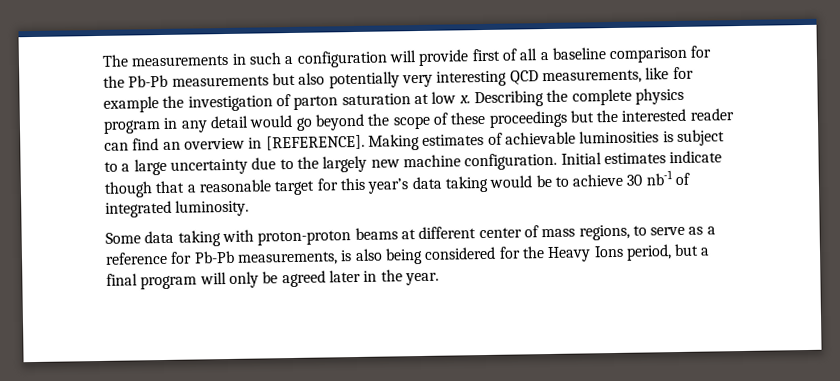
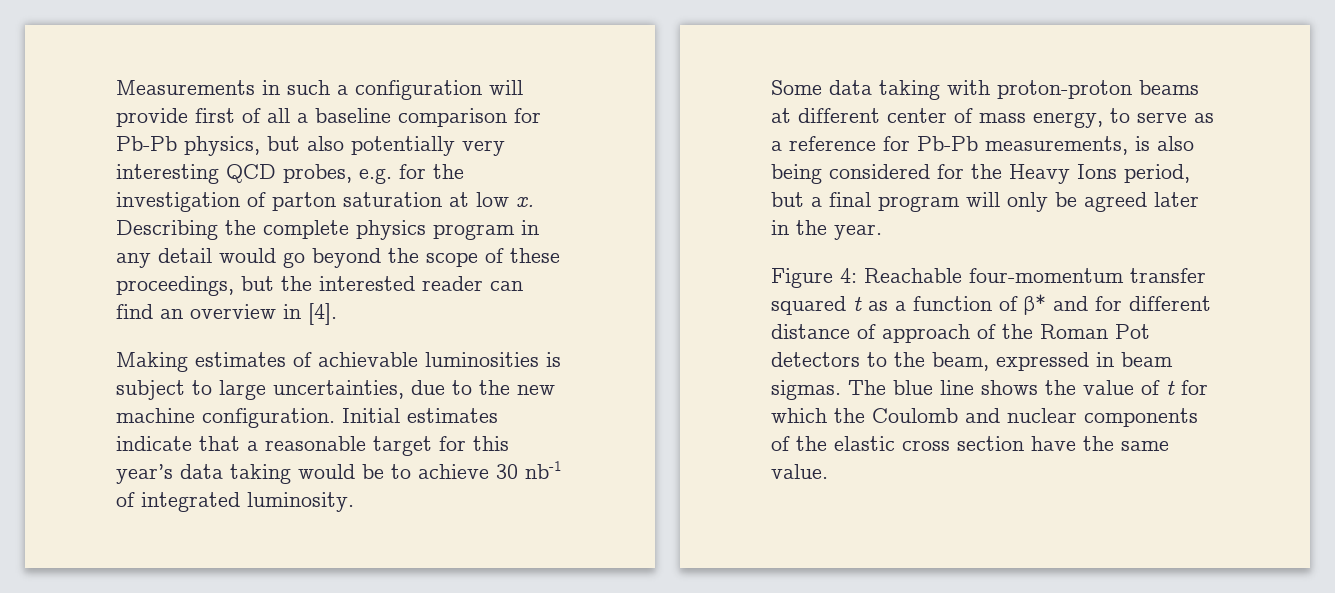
- The measurements in such a configuration will provide first of all a baseline comparison for the Pb-Pb measurements but also potentially very interesting QCD measurements, like for example the investigation of parton saturation at low x.
+ Measurements in such a configuration will provide first of all a baseline comparison for Pb-Pb physics, but also potentially very interesting QCD probes, e.g. for the investigation of parton saturation at low x.
- Describing the complete physics program in any detail would go beyond the scope of these proceedings but the interested reader can find an overview in [REFERENCE]. Making estimates of achievable luminosities is subject to a large uncertainty due to the largely new machine configuration.
+ Describing the complete physics program in any detail would go beyond the scope of these proceedings, but the interested reader can find an overview in [4].
+ Making estimates of achievable luminosities is subject to large uncertainties, due to the new machine configuration.
- Initial estimates indicate though that a reasonable target for this year’s data taking would be to achieve 30 nb-1 of integrated luminosity.
+ Initial estimates indicate that a reasonable target for this year’s data taking would be to achieve 30 nb-1 of integrated luminosity.
- Some data taking with proton-proton beams at different center of mass regions, to serve as a reference for Pb-Pb measurements, is also being considered for the Heavy Ions period, but a final program will only be agreed later in the year.
+ Some data taking with proton-proton beams at different center of mass energy, to serve as a reference for Pb-Pb measurements, is also being considered for the Heavy Ions period, but a final program will only be agreed later in the year.
+ Figure 4: Reachable four-momentum transfer squared t as a function of β* and for different distance of approach of the Roman Pot detectors to the beam, expressed in beam sigmas. The blue line shows the value of t for which the Coulomb and nuclear components of the elastic cross section have the same value.

